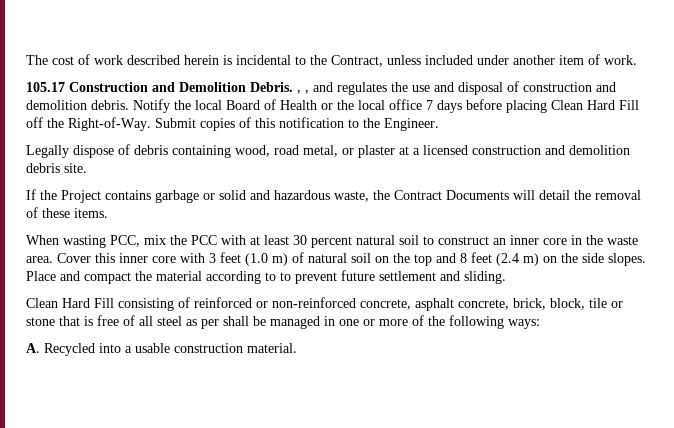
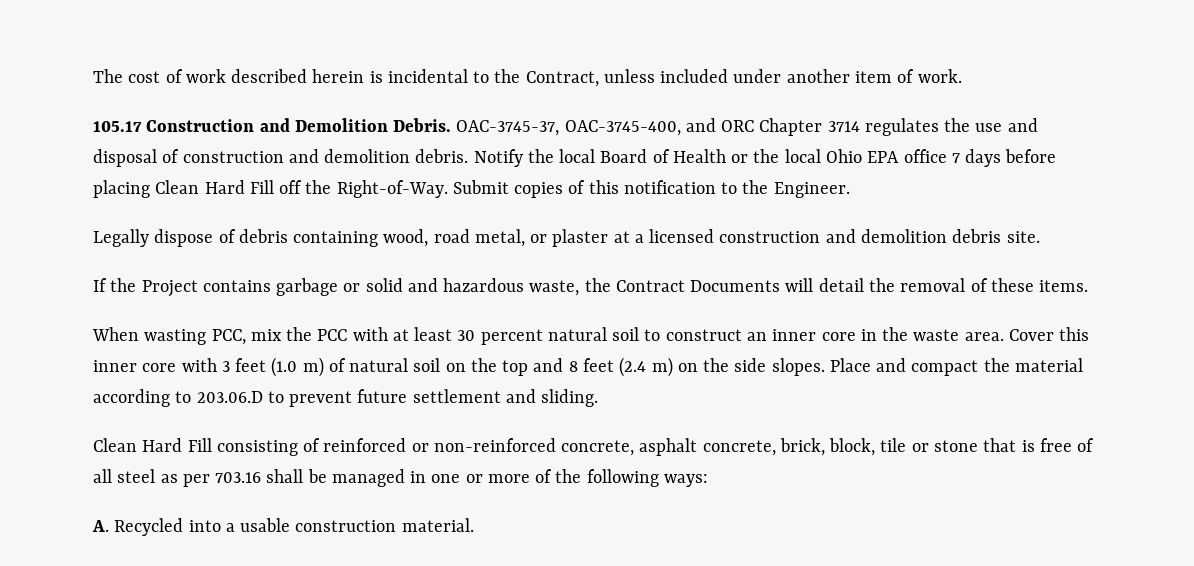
- 105.17 Construction and Demolition Debris. , , and regulates the use and disposal of construction and demolition debris.
+ 105.17 Construction and Demolition Debris. OAC-3745-37, OAC-3745-400, and ORC Chapter 3714 regulates the use and disposal of construction and demolition debris.
- Notify the local Board of Health or the local office 7 days before placing Clean Hard Fill off the Right-of-Way.
+ Notify the local Board of Health or the local Ohio EPA office 7 days before placing Clean Hard Fill off the Right-of-Way.
- Place and compact the material according to to prevent future settlement and sliding.
+ Place and compact the material according to 203.06.D to prevent future settlement and sliding.
- Clean Hard Fill consisting of reinforced or non-reinforced concrete, asphalt concrete, brick, block, tile or stone that is free of all steel as per shall be managed in one or more of the following ways:
+ Clean Hard Fill consisting of reinforced or non-reinforced concrete, asphalt concrete, brick, block, tile or stone that is free of all steel as per 703.16 shall be managed in one or more of the following ways:

